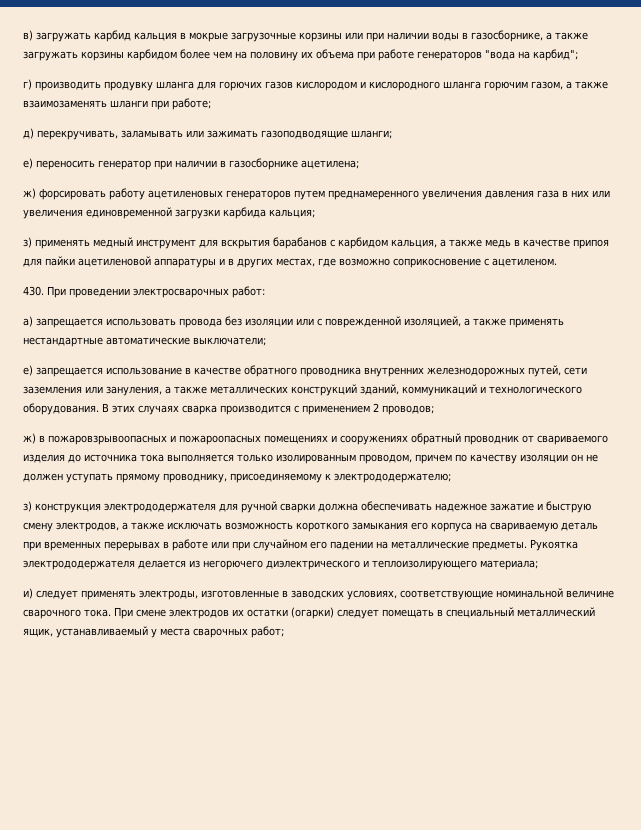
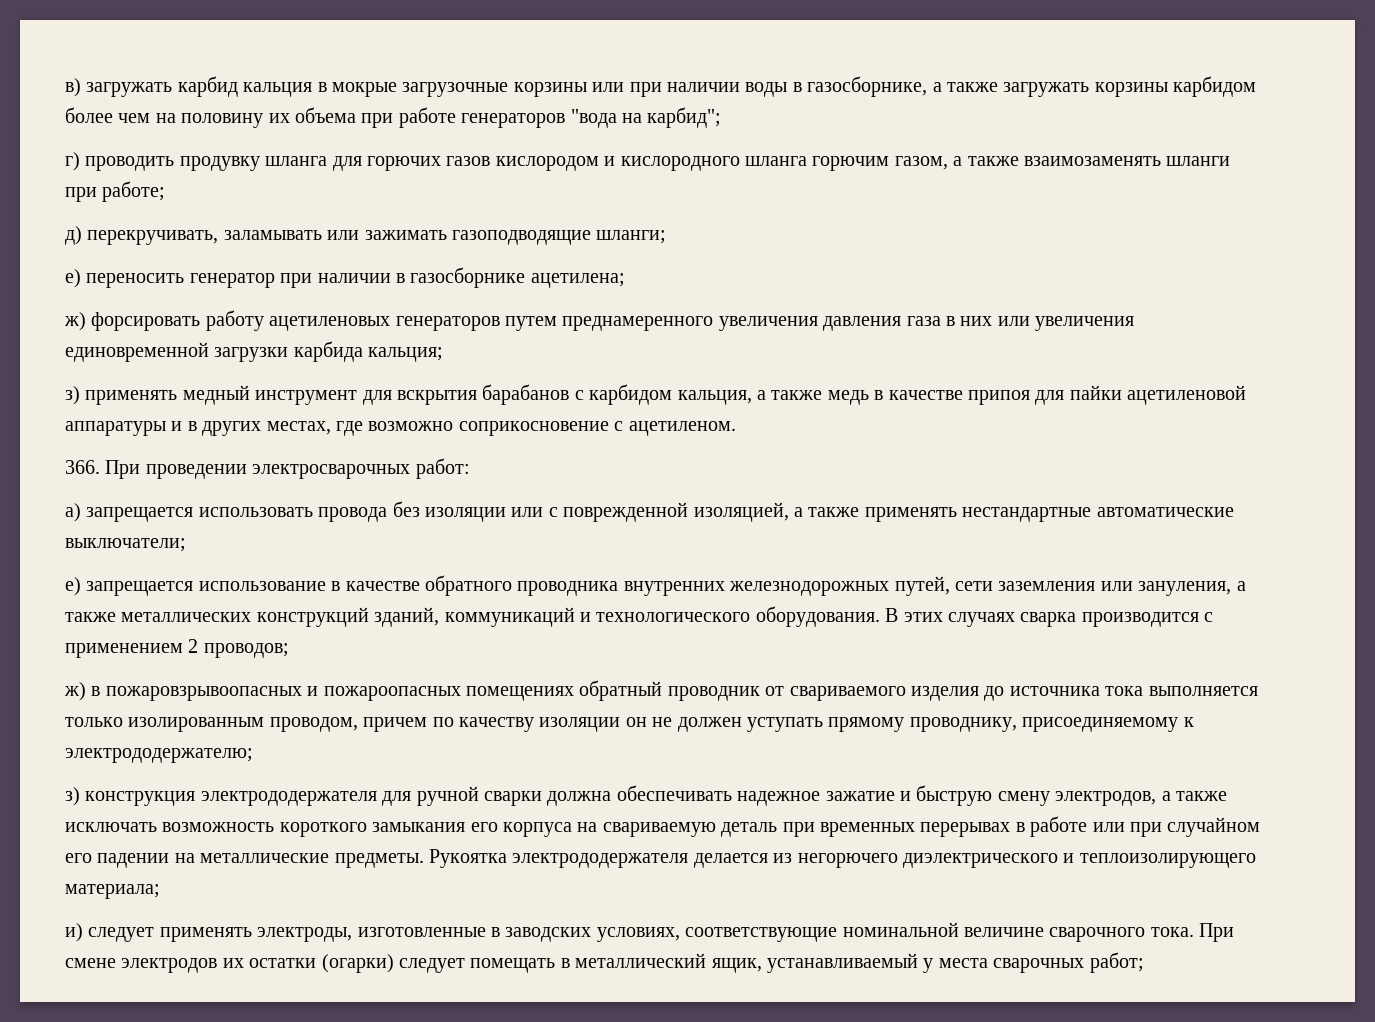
- г) производить продувку шланга для горючих газов кислородом и кислородного шланга горючим газом, а также взаимозаменять шланги при работе;
+ г) проводить продувку шланга для горючих газов кислородом и кислородного шланга горючим газом, а также взаимозаменять шланги при работе;
- 430. При проведении электросварочных работ:
+ 366. При проведении электросварочных работ:
- ж) в пожаровзрывоопасных и пожароопасных помещениях и сооружениях обратный проводник от свариваемого изделия до источника тока выполняется только изолированным проводом, причем по качеству изоляции он не должен уступать прямому проводнику, присоединяемому к электрододержателю;
+ ж) в пожаровзрывоопасных и пожароопасных помещениях обратный проводник от свариваемого изделия до источника тока выполняется только изолированным проводом, причем по качеству изоляции он не должен уступать прямому проводнику, присоединяемому к электрододержателю;
- При смене электродов их остатки (огарки) следует помещать в специальный металлический ящик, устанавливаемый у места сварочных работ;
+ При смене электродов их остатки (огарки) следует помещать в металлический ящик, устанавливаемый у места сварочных работ;

